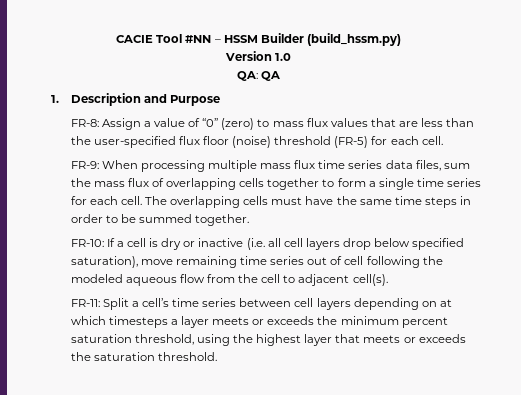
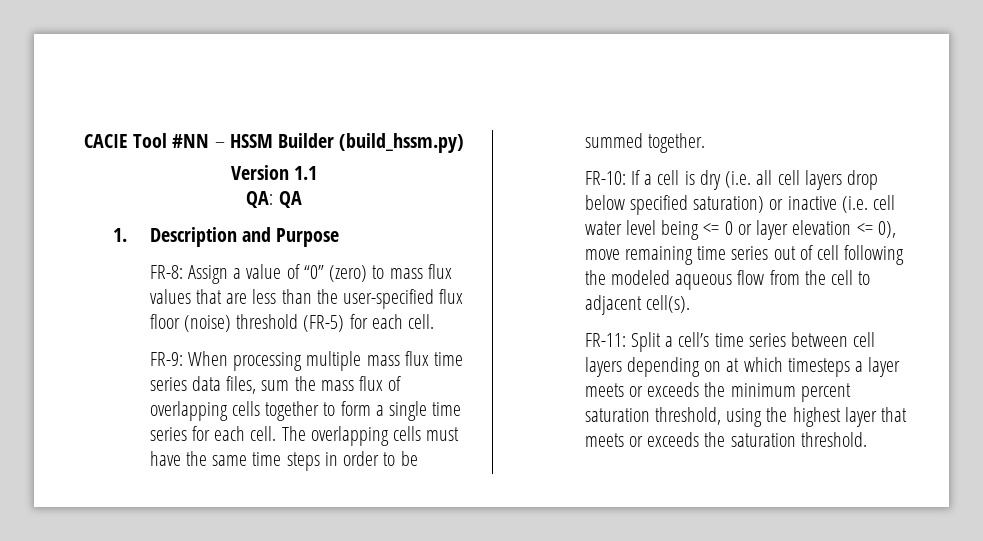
- Version 1.0
+ Version 1.1
- FR-10: If a cell is dry or inactive (i.e. all cell layers drop below specified saturation), move remaining time series out of cell following the modeled aqueous flow from the cell to adjacent cell(s).
+ FR-10: If a cell is dry (i.e. all cell layers drop below specified saturation) or inactive (i.e. cell water level being <= 0 or layer elevation <= 0), move remaining time series out of cell following the modeled aqueous flow from the cell to adjacent cell(s).

